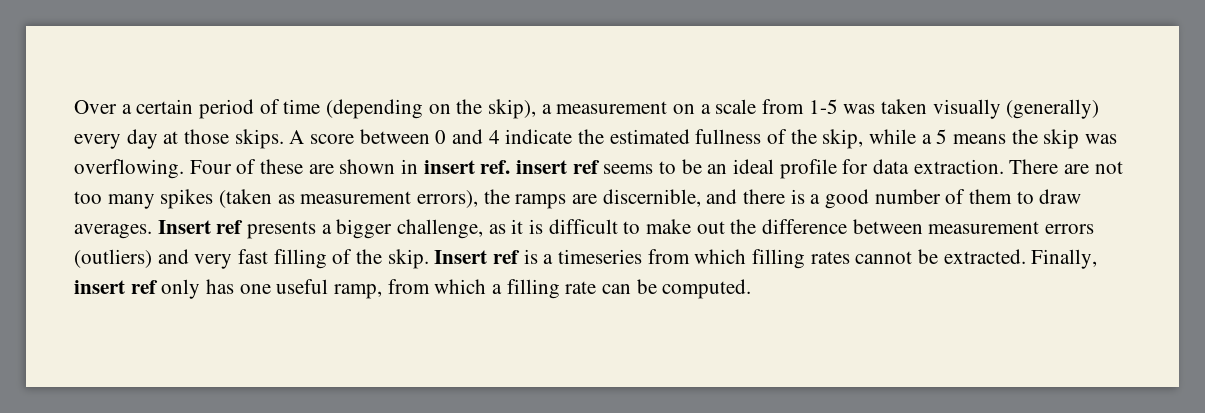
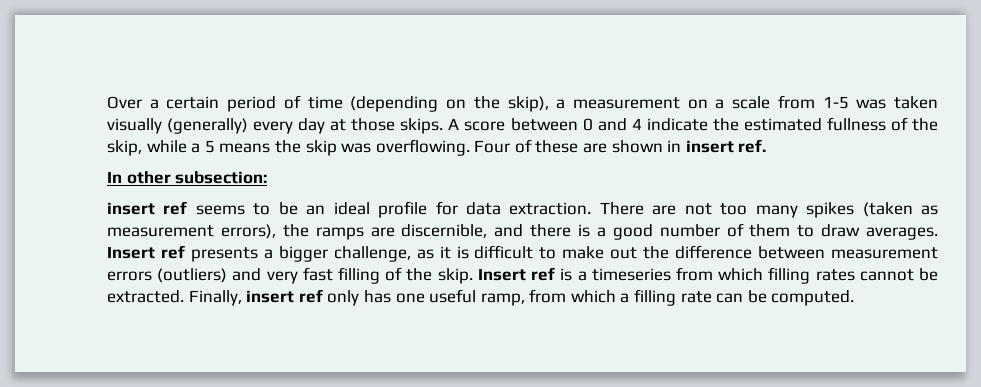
- Four of these are shown in insert ref. insert ref seems to be an ideal profile for data extraction.
+ Four of these are shown in insert ref.
+ In other subsection:
+ insert ref seems to be an ideal profile for data extraction.

